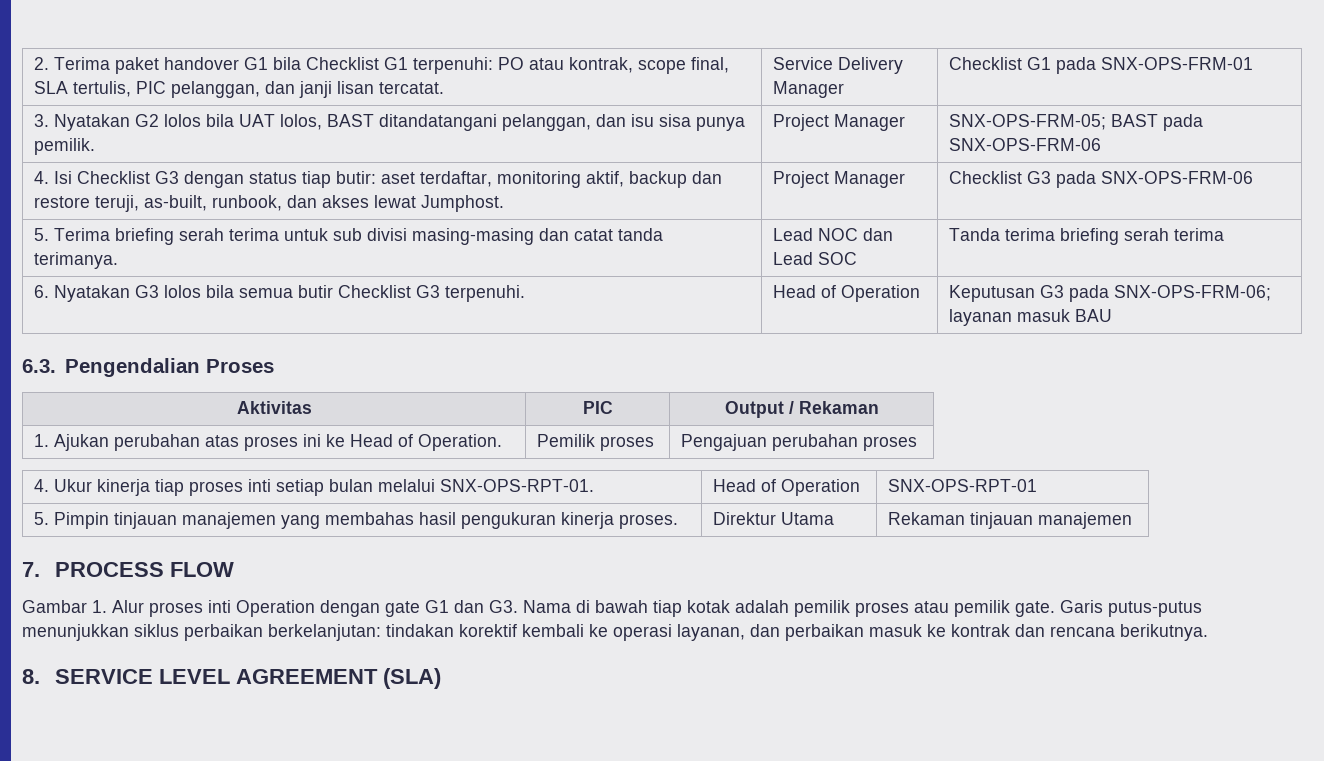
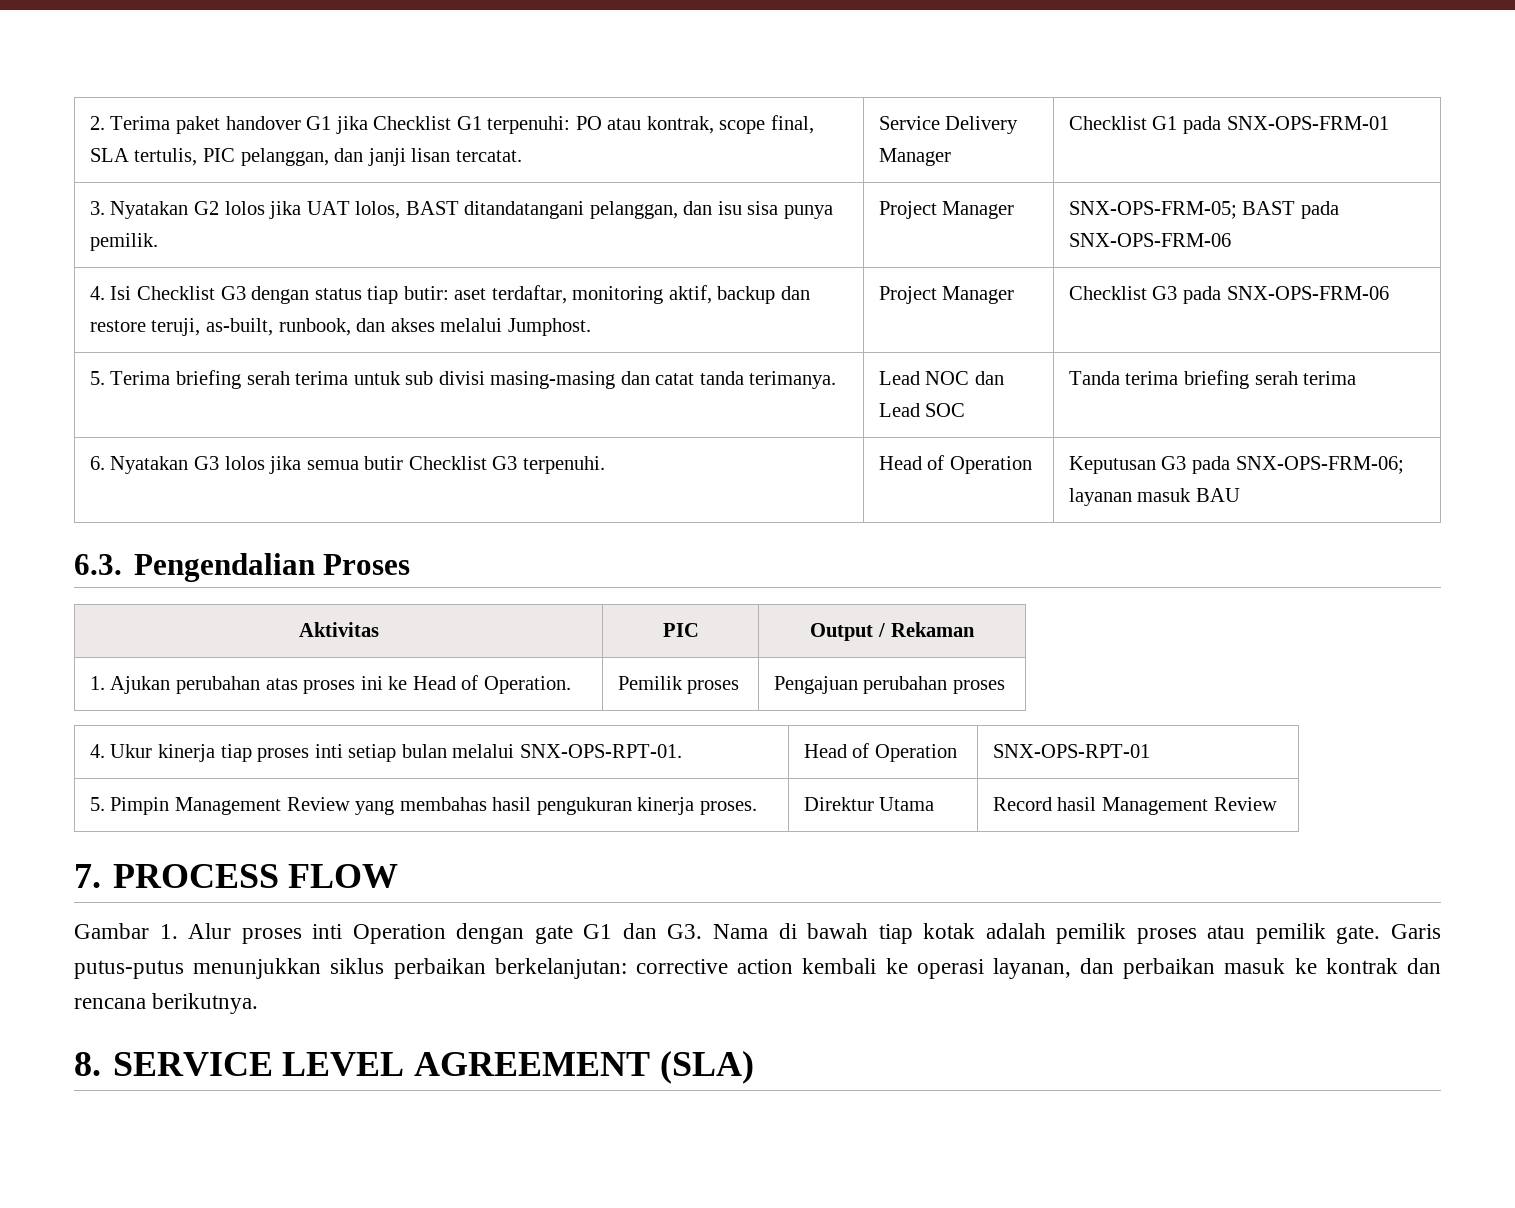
- 2. Terima paket handover G1 bila Checklist G1 terpenuhi: PO atau kontrak, scope final, SLA tertulis, PIC pelanggan, dan janji lisan tercatat. | Service Delivery Manager | Checklist G1 pada SNX-OPS-FRM-01
+ 2. Terima paket handover G1 jika Checklist G1 terpenuhi: PO atau kontrak, scope final, SLA tertulis, PIC pelanggan, dan janji lisan tercatat. | Service Delivery Manager | Checklist G1 pada SNX-OPS-FRM-01
- 3. Nyatakan G2 lolos bila UAT lolos, BAST ditandatangani pelanggan, dan isu sisa punya pemilik. | Project Manager | SNX-OPS-FRM-05; BAST pada SNX-OPS-FRM-06
+ 3. Nyatakan G2 lolos jika UAT lolos, BAST ditandatangani pelanggan, dan isu sisa punya pemilik. | Project Manager | SNX-OPS-FRM-05; BAST pada SNX-OPS-FRM-06
- 4. Isi Checklist G3 dengan status tiap butir: aset terdaftar, monitoring aktif, backup dan restore teruji, as-built, runbook, dan akses lewat Jumphost. | Project Manager | Checklist G3 pada SNX-OPS-FRM-06
+ 4. Isi Checklist G3 dengan status tiap butir: aset terdaftar, monitoring aktif, backup dan restore teruji, as-built, runbook, dan akses melalui Jumphost. | Project Manager | Checklist G3 pada SNX-OPS-FRM-06
- 6. Nyatakan G3 lolos bila semua butir Checklist G3 terpenuhi. | Head of Operation | Keputusan G3 pada SNX-OPS-FRM-06; layanan masuk BAU
+ 6. Nyatakan G3 lolos jika semua butir Checklist G3 terpenuhi. | Head of Operation | Keputusan G3 pada SNX-OPS-FRM-06; layanan masuk BAU
- 5. Pimpin tinjauan manajemen yang membahas hasil pengukuran kinerja proses. | Direktur Utama | Rekaman tinjauan manajemen
+ 5. Pimpin Management Review yang membahas hasil pengukuran kinerja proses. | Direktur Utama | Record hasil Management Review
- Garis putus-putus menunjukkan siklus perbaikan berkelanjutan: tindakan korektif kembali ke operasi layanan, dan perbaikan masuk ke kontrak dan rencana berikutnya.
+ Garis putus-putus menunjukkan siklus perbaikan berkelanjutan: corrective action kembali ke operasi layanan, dan perbaikan masuk ke kontrak dan rencana berikutnya.

